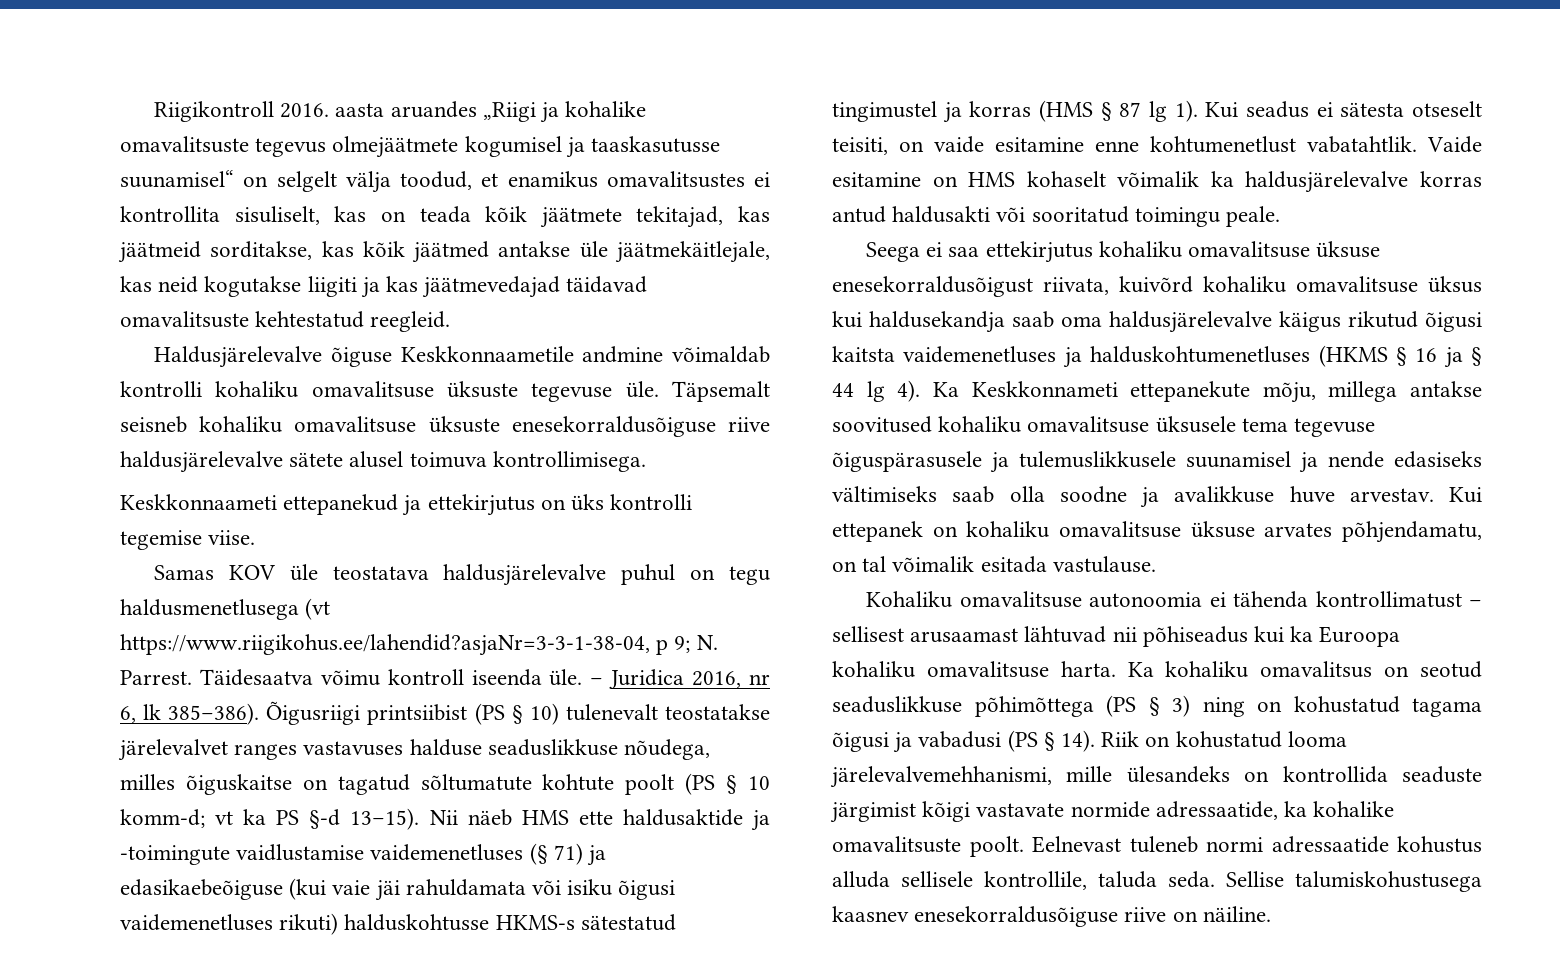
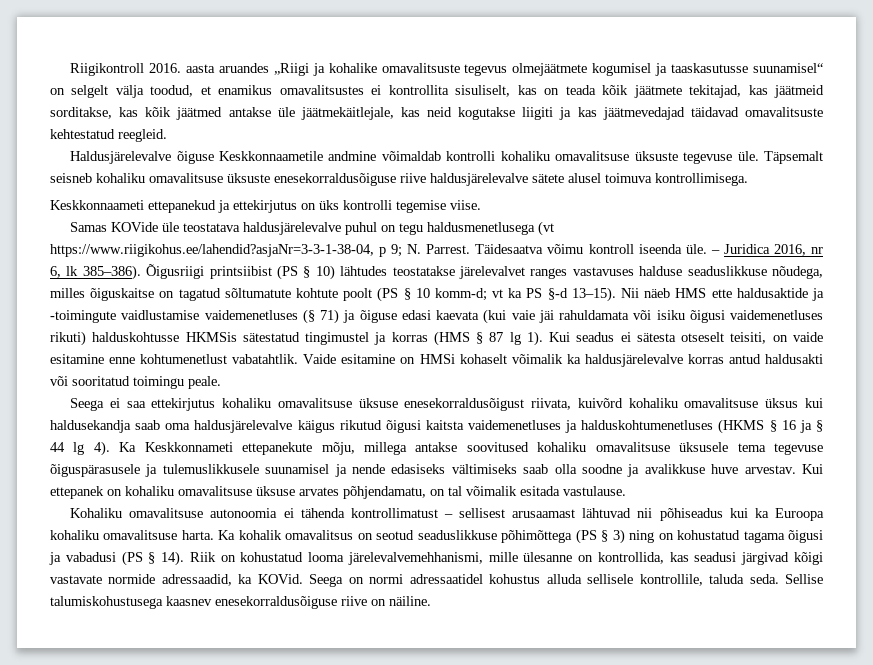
- Samas KOV üle teostatava haldusjärelevalve puhul on tegu haldusmenetlusega (vt https://www.riigikohus.ee/lahendid?asjaNr=3-3-1-38-04, p 9; N. Parrest.
+ Samas KOVide üle teostatava haldusjärelevalve puhul on tegu haldusmenetlusega (vt https://www.riigikohus.ee/lahendid?asjaNr=3-3-1-38-04, p 9; N. Parrest.
- Õigusriigi printsiibist (PS § 10) tulenevalt teostatakse järelevalvet ranges vastavuses halduse seaduslikkuse nõudega, milles õiguskaitse on tagatud sõltumatute kohtute poolt (PS § 10 komm-d; vt ka PS §-d 13–15).
+ Õigusriigi printsiibist (PS § 10) lähtudes teostatakse järelevalvet ranges vastavuses halduse seaduslikkuse nõudega, milles õiguskaitse on tagatud sõltumatute kohtute poolt (PS § 10 komm-d; vt ka PS §-d 13–15).
- Nii näeb HMS ette haldusaktide ja -toimingute vaidlustamise vaidemenetluses (§ 71) ja edasikaebeõiguse (kui vaie jäi rahuldamata või isiku õigusi vaidemenetluses rikuti) halduskohtusse HKMS-s sätestatud tingimustel ja korras (HMS § 87 lg 1).
+ Nii näeb HMS ette haldusaktide ja -toimingute vaidlustamise vaidemenetluses (§ 71) ja õiguse edasi kaevata (kui vaie jäi rahuldamata või isiku õigusi vaidemenetluses rikuti) halduskohtusse HKMSis sätestatud tingimustel ja korras (HMS § 87 lg 1).
- Vaide esitamine on HMS kohaselt võimalik ka haldusjärelevalve korras antud haldusakti või sooritatud toimingu peale.
+ Vaide esitamine on HMSi kohaselt võimalik ka haldusjärelevalve korras antud haldusakti või sooritatud toimingu peale.
- Ka kohaliku omavalitsus on seotud seaduslikkuse põhimõttega (PS § 3) ning on kohustatud tagama õigusi ja vabadusi (PS § 14).
+ Ka kohalik omavalitsus on seotud seaduslikkuse põhimõttega (PS § 3) ning on kohustatud tagama õigusi ja vabadusi (PS § 14).
- Riik on kohustatud looma järelevalvemehhanismi, mille ülesandeks on kontrollida seaduste järgimist kõigi vastavate normide adressaatide, ka kohalike omavalitsuste poolt. Eelnevast tuleneb normi adressaatide kohustus alluda sellisele kontrollile, taluda seda.
+ Riik on kohustatud looma järelevalvemehhanismi, mille ülesanne on kontrollida, kas seadusi järgivad kõigi vastavate normide adressaadid, ka KOVid. Seega on normi adressaatidel kohustus alluda sellisele kontrollile, taluda seda.

